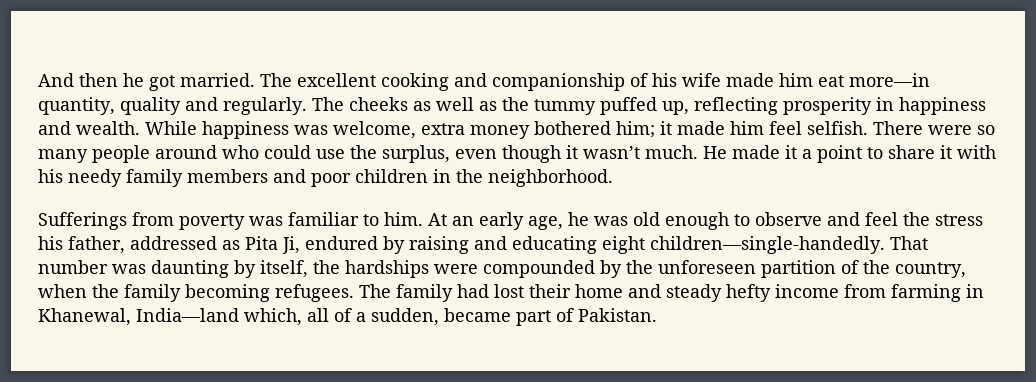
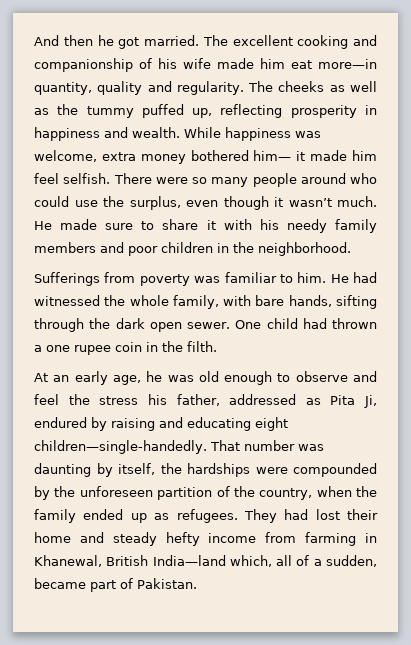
- The excellent cooking and companionship of his wife made him eat more—in quantity, quality and regularly.
+ The excellent cooking and companionship of his wife made him eat more—in quantity, quality and regularity.
- While happiness was welcome, extra money bothered him; it made him feel selfish.
+ While happiness was welcome, extra money bothered him— it made him feel selfish.
- He made it a point to share it with his needy family members and poor children in the neighborhood.
+ He made sure to share it with his needy family members and poor children in the neighborhood.
- Sufferings from poverty was familiar to him. At an early age, he was old enough to observe and feel the stress his father, addressed as Pita Ji, endured by raising and educating eight children—single-handedly.
+ Sufferings from poverty was familiar to him. He had witnessed the whole family, with bare hands, sifting through the dark open sewer. One child had thrown a one rupee coin in the filth.
+ At an early age, he was old enough to observe and feel the stress his father, addressed as Pita Ji, endured by raising and educating eight children—single-handedly.
- That number was daunting by itself, the hardships were compounded by the unforeseen partition of the country, when the family becoming refugees. The family had lost their home and steady hefty income from farming in Khanewal, India—land which, all of a sudden, became part of Pakistan.
+ That number was daunting by itself, the hardships were compounded by the unforeseen partition of the country, when the family ended up as refugees. They had lost their home and steady hefty income from farming in Khanewal, British India—land which, all of a sudden, became part of Pakistan.

